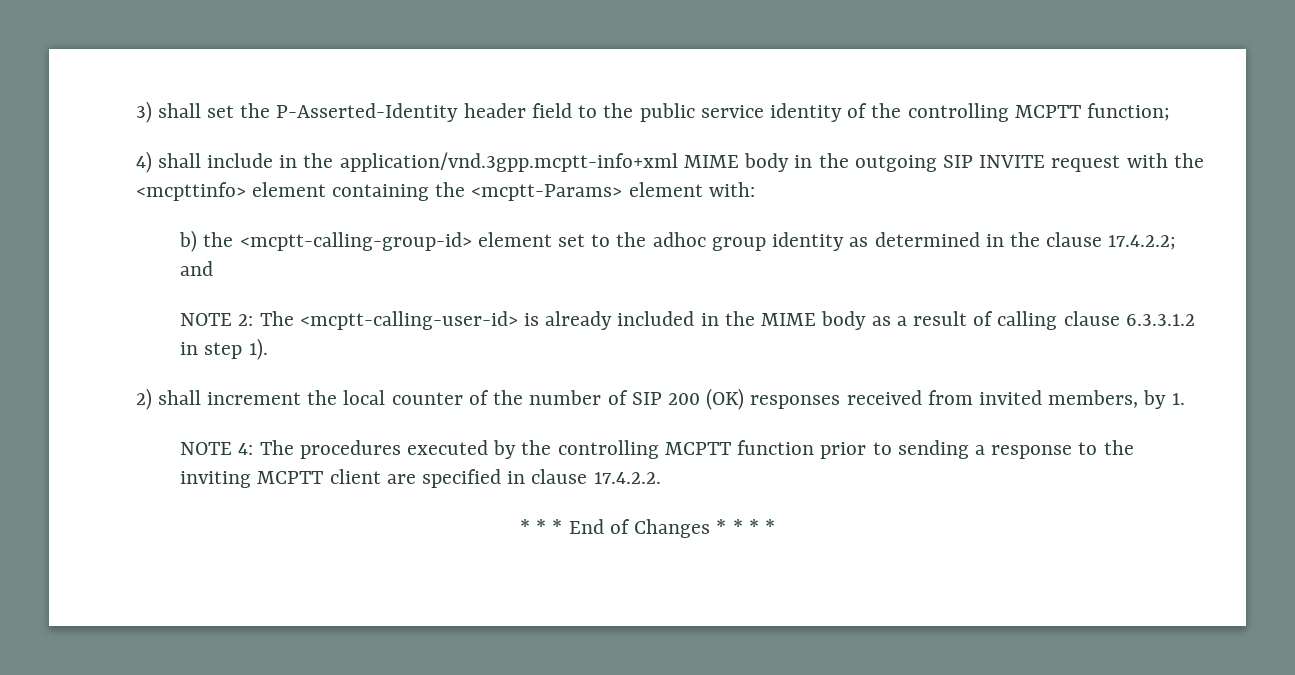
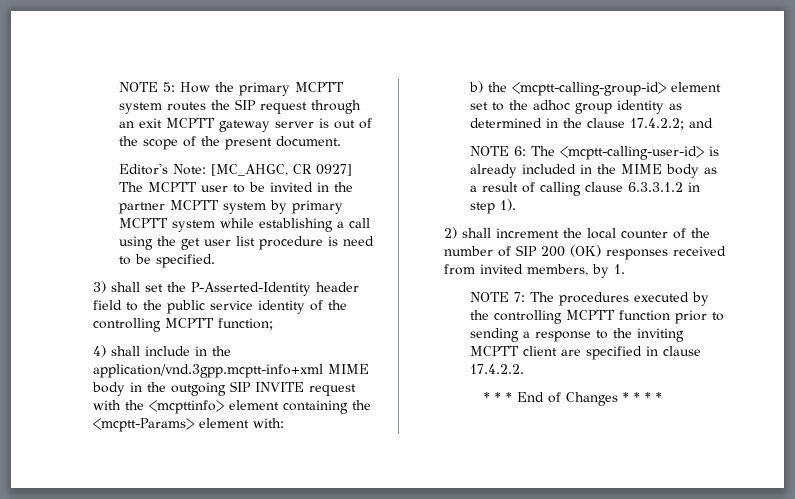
+ NOTE 5: How the primary MCPTT system routes the SIP request through an exit MCPTT gateway server is out of the scope of the present document.
+ Editor's Note: [MC_AHGC, CR 0927] The MCPTT user to be invited in the partner MCPTT system by primary MCPTT system while establishing a call using the get user list procedure is need to be specified.
- NOTE 2: The <mcptt-calling-user-id> is already included in the MIME body as a result of calling clause 6.3.3.1.2 in step 1).
+ NOTE 6: The <mcptt-calling-user-id> is already included in the MIME body as a result of calling clause 6.3.3.1.2 in step 1).
- NOTE 4: The procedures executed by the controlling MCPTT function prior to sending a response to the inviting MCPTT client are specified in clause 17.4.2.2.
+ NOTE 7: The procedures executed by the controlling MCPTT function prior to sending a response to the inviting MCPTT client are specified in clause 17.4.2.2.

